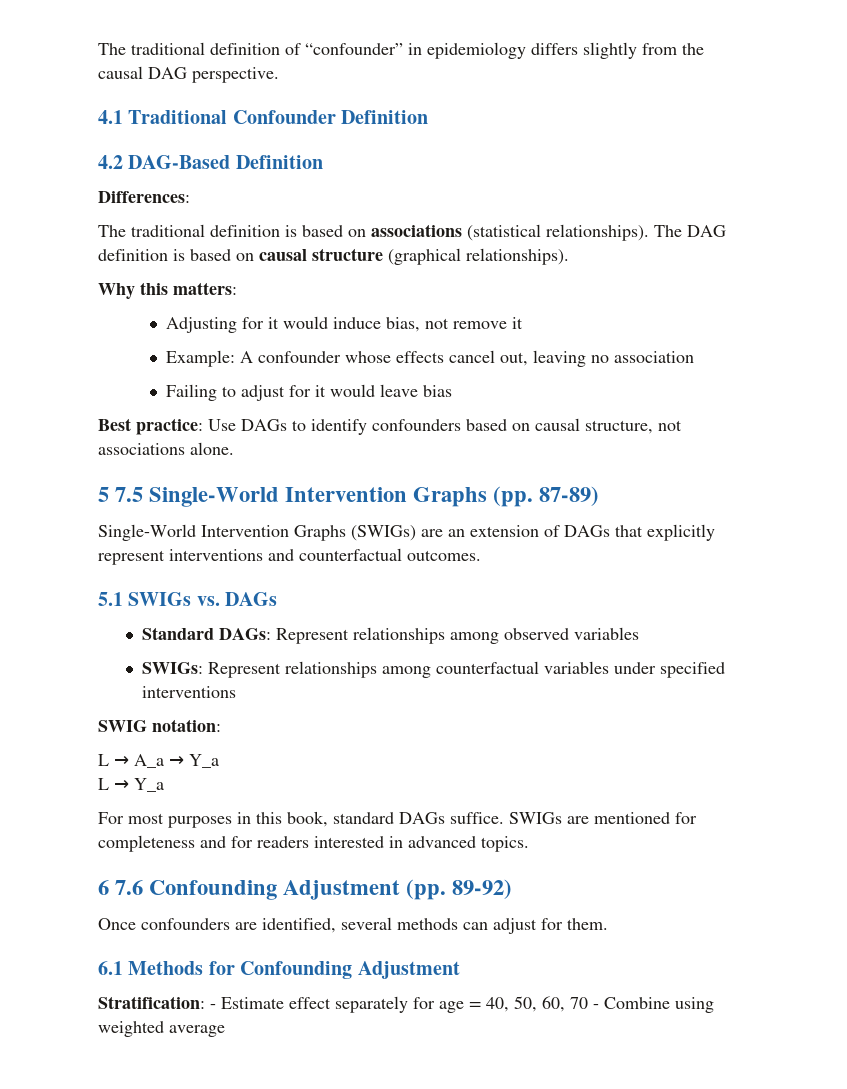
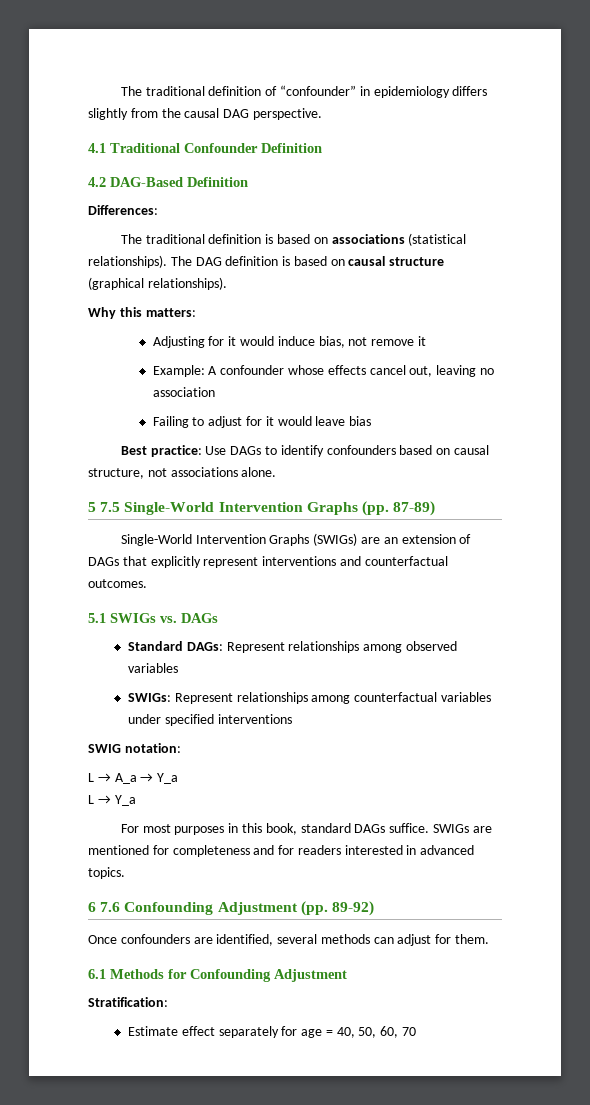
- Stratification: - Estimate effect separately for age = 40, 50, 60, 70 - Combine using weighted average
+ Stratification:
+ Estimate effect separately for age = 40, 50, 60, 70

